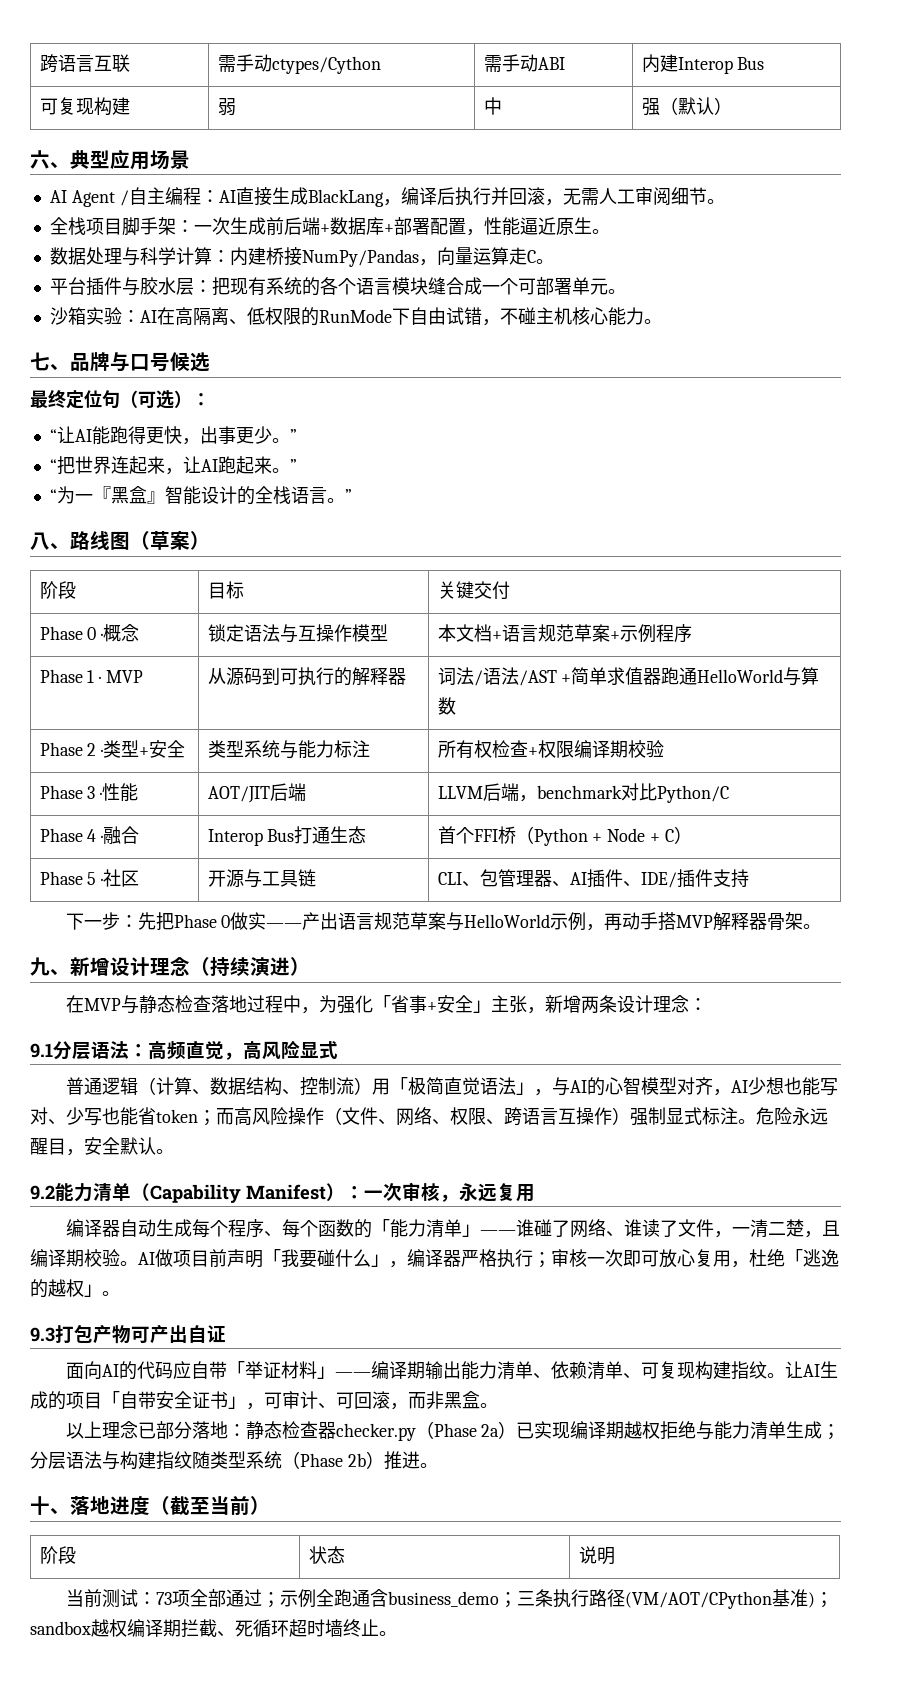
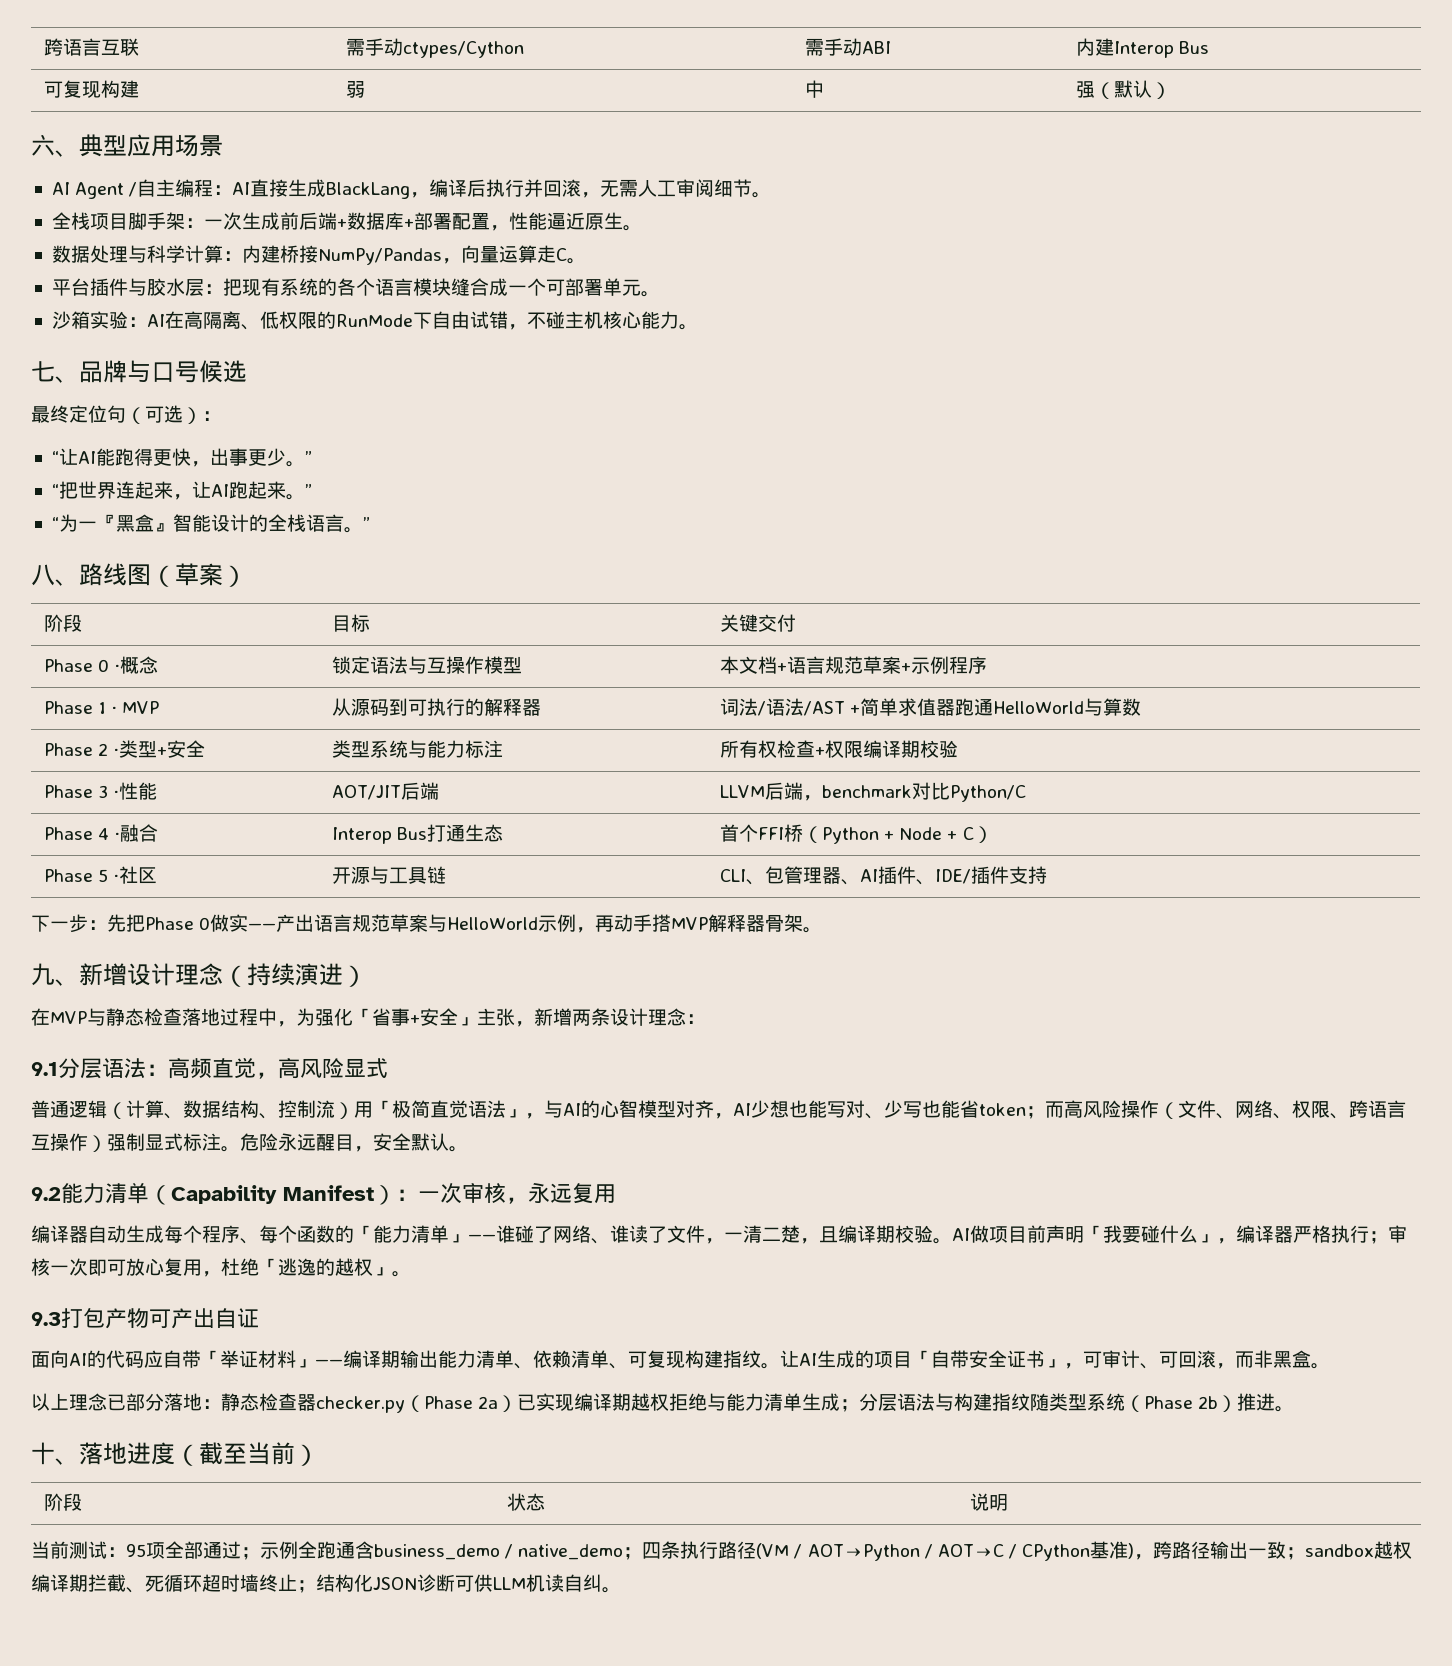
- 当前测试：73项全部通过；示例全跑通含business_demo；三条执行路径(VM/AOT/CPython基准)；sandbox越权编译期拦截、死循环超时墙终止。
+ 当前测试：95项全部通过；示例全跑通含business_demo / native_demo；四条执行路径(VM / AOT→Python / AOT→C / CPython基准)，跨路径输出一致；sandbox越权编译期拦截、死循环超时墙终止；结构化JSON诊断可供LLM机读自纠。

